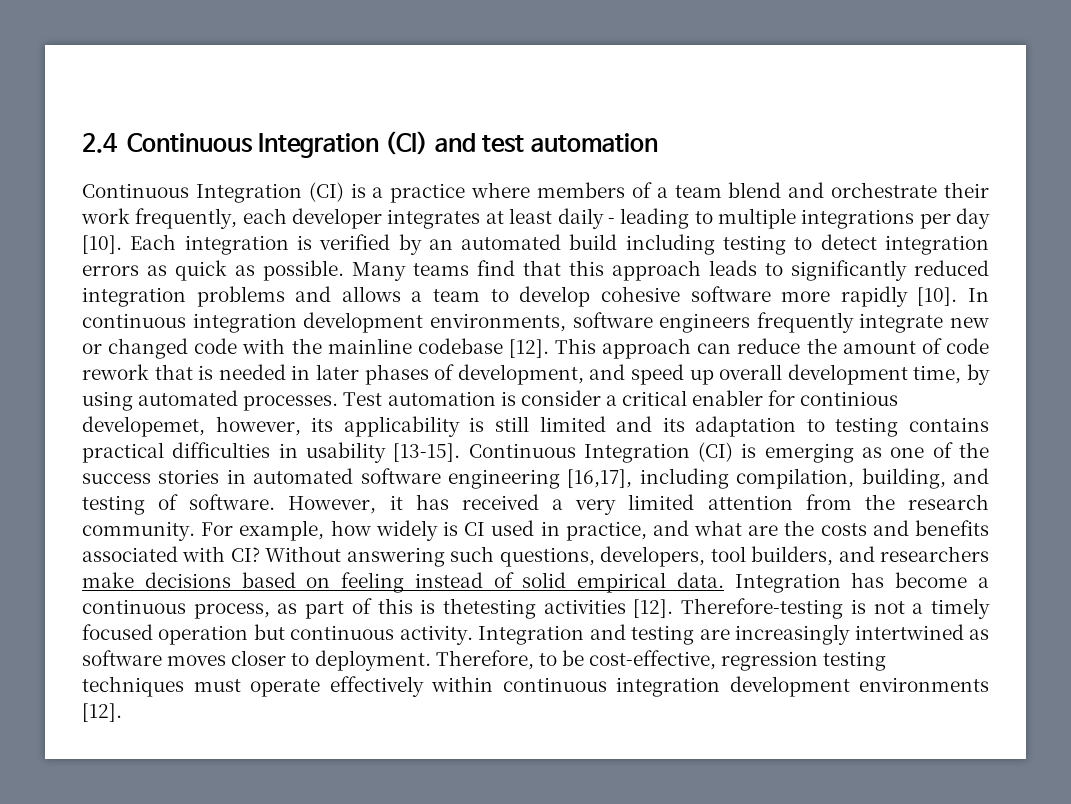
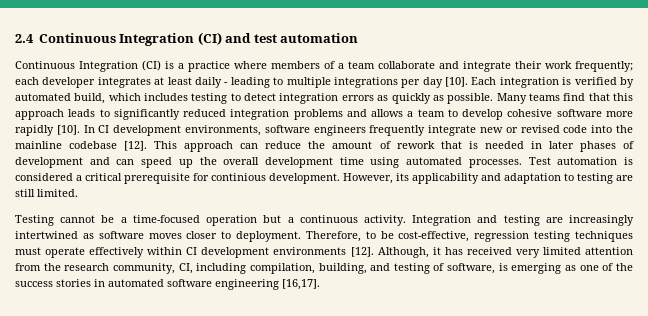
- Continuous Integration (CI) is a practice where members of a team blend and orchestrate their work frequently, each developer integrates at least daily - leading to multiple integrations per day [10].
+ Continuous Integration (CI) is a practice where members of a team collaborate and integrate their work frequently; each developer integrates at least daily - leading to multiple integrations per day [10].
- Each integration is verified by an automated build including testing to detect integration errors as quick as possible.
+ Each integration is verified by automated build, which includes testing to detect integration errors as quickly as possible.
- In continuous integration development environments, software engineers frequently integrate new or changed code with the mainline codebase [12].
+ In CI development environments, software engineers frequently integrate new or revised code into the mainline codebase [12].
- This approach can reduce the amount of code rework that is needed in later phases of development, and speed up overall development time, by using automated processes.
+ This approach can reduce the amount of rework that is needed in later phases of development and can speed up the overall development time using automated processes.
- Test automation is consider a critical enabler for continious developemet, however, its applicability is still limited and its adaptation to testing contains practical difficulties in usability [13-15]. Continuous Integration (CI) is emerging as one of the success stories in automated software engineering [16,17], including compilation, building, and testing of software. However, it has received a very limited attention from the research community. For example, how widely is CI used in practice, and what are the costs and benefits associated with CI? Without answering such questions, developers, tool builders, and researchers make decisions based on feeling instead of solid empirical data. Integration has become a continuous process, as part of this is thetesting activities [12]. Therefore-testing is not a timely focused operation but continuous activity.
+ Test automation is considered a critical prerequisite for continious development. However, its applicability and adaptation to testing are still limited.
+ Testing cannot be a time-focused operation but a continuous activity.
- Therefore, to be cost-effective, regression testing techniques must operate effectively within continuous integration development environments [12].
+ Therefore, to be cost-effective, regression testing techniques must operate effectively within CI development environments [12].
+ Although, it has received very limited attention from the research community, CI, including compilation, building, and testing of software, is emerging as one of the success stories in automated software engineering [16,17].

